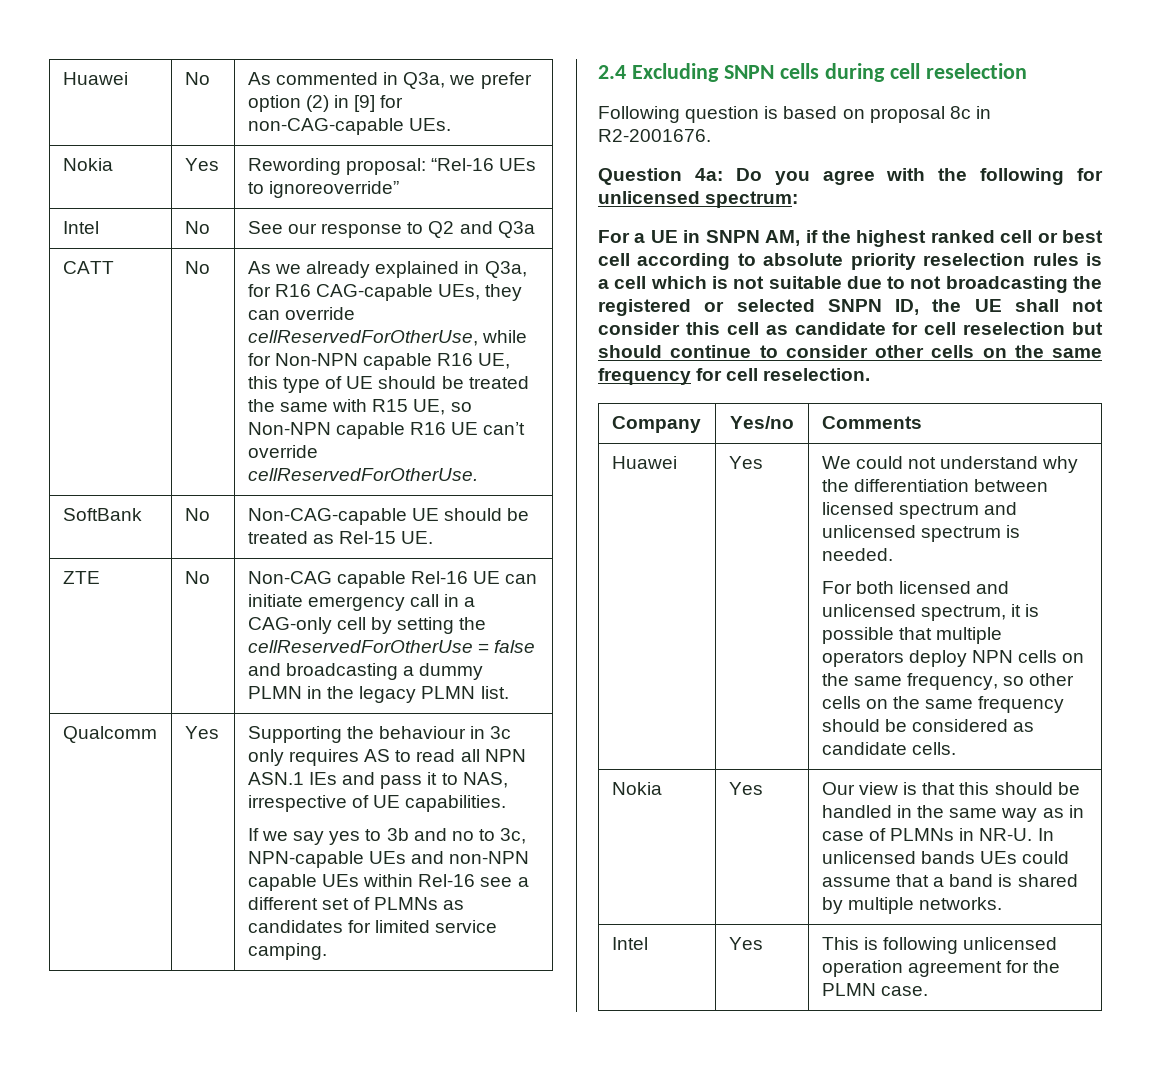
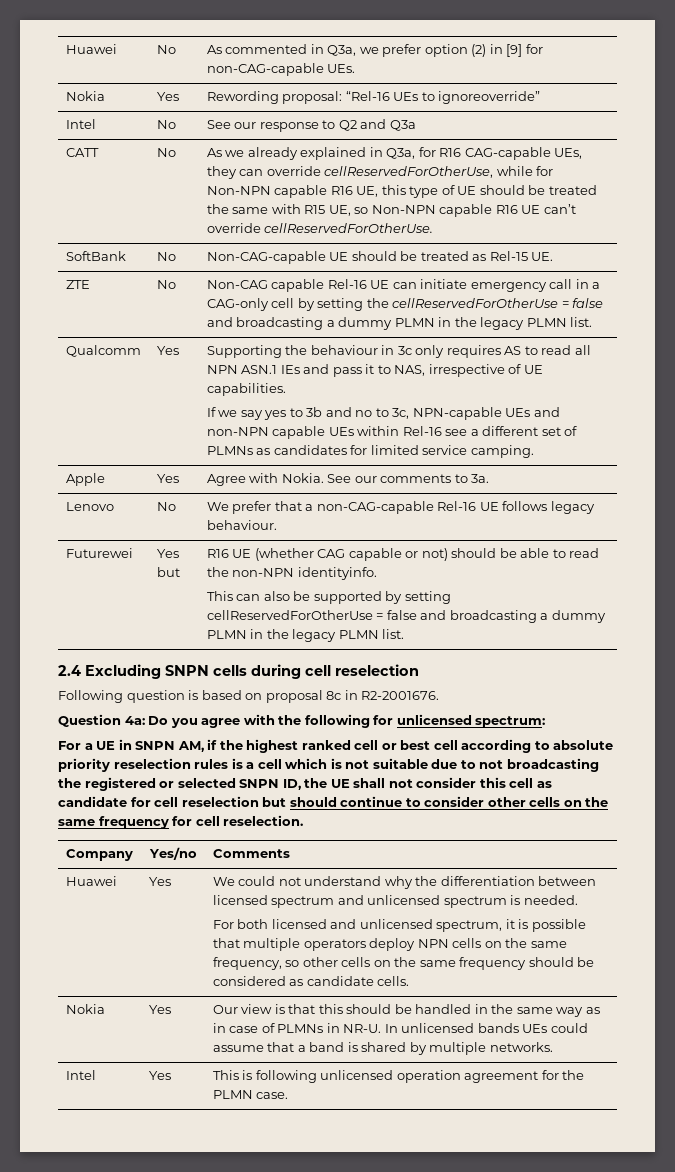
+ Apple | Yes | Agree with Nokia. See our comments to 3a.
+ Lenovo | No | We prefer that a non-CAG-capable Rel-16 UE follows legacy behaviour.
+ Futurewei | Yes but | R16 UE (whether CAG capable or not) should be able to read the non-NPN identityinfo.
+ This can also be supported by setting cellReservedForOtherUse = false and broadcasting a dummy PLMN in the legacy PLMN list.

